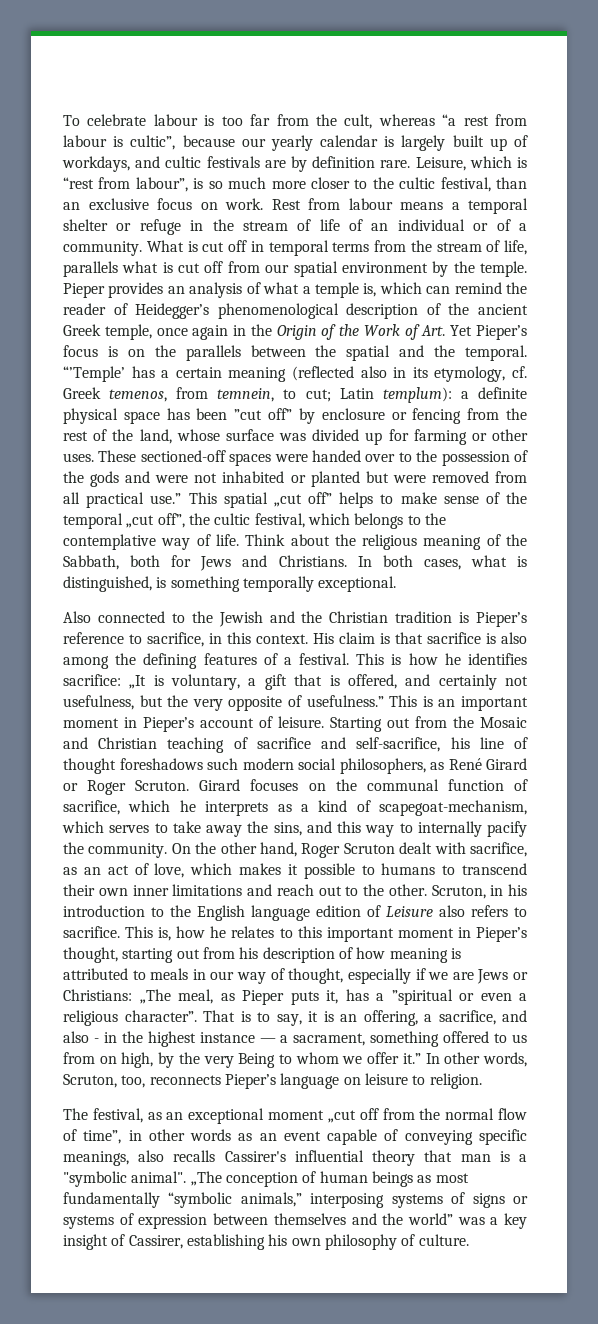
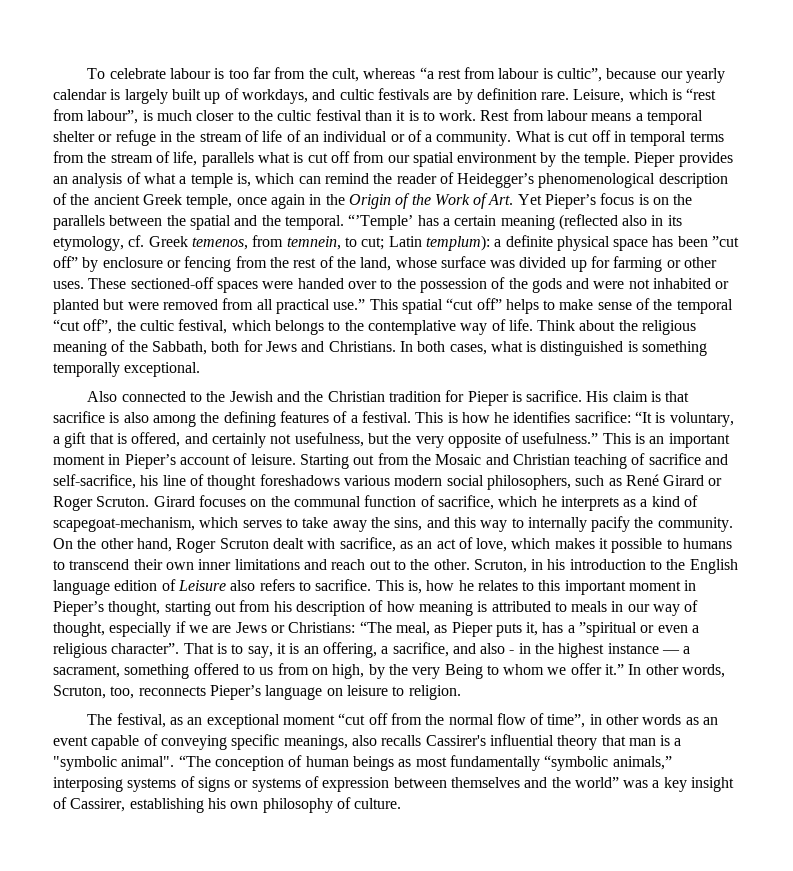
- Leisure, which is “rest from labour”, is so much more closer to the cultic festival, than an exclusive focus on work.
+ Leisure, which is “rest from labour”, is much closer to the cultic festival than it is to work.
- This spatial „cut off” helps to make sense of the temporal „cut off”, the cultic festival, which belongs to the contemplative way of life.
+ This spatial “cut off” helps to make sense of the temporal “cut off”, the cultic festival, which belongs to the contemplative way of life.
- In both cases, what is distinguished, is something temporally exceptional.
+ In both cases, what is distinguished is something temporally exceptional.
- Also connected to the Jewish and the Christian tradition is Pieper’s reference to sacrifice, in this context.
+ Also connected to the Jewish and the Christian tradition for Pieper is sacrifice.
- This is how he identifies sacrifice: „It is voluntary, a gift that is offered, and certainly not usefulness, but the very opposite of usefulness.”
+ This is how he identifies sacrifice: “It is voluntary, a gift that is offered, and certainly not usefulness, but the very opposite of usefulness.”
- Starting out from the Mosaic and Christian teaching of sacrifice and self-sacrifice, his line of thought foreshadows such modern social philosophers, as René Girard or Roger Scruton.
+ Starting out from the Mosaic and Christian teaching of sacrifice and self-sacrifice, his line of thought foreshadows various modern social philosophers, such as René Girard or Roger Scruton.
- This is, how he relates to this important moment in Pieper’s thought, starting out from his description of how meaning is attributed to meals in our way of thought, especially if we are Jews or Christians: „The meal, as Pieper puts it, has a ”spiritual or even a religious character”.
+ This is, how he relates to this important moment in Pieper’s thought, starting out from his description of how meaning is attributed to meals in our way of thought, especially if we are Jews or Christians: “The meal, as Pieper puts it, has a ”spiritual or even a religious character”.
- The festival, as an exceptional moment „cut off from the normal flow of time”, in other words as an event capable of conveying specific meanings, also recalls Cassirer's influential theory that man is a "symbolic animal".
+ The festival, as an exceptional moment “cut off from the normal flow of time”, in other words as an event capable of conveying specific meanings, also recalls Cassirer's influential theory that man is a "symbolic animal".
- „The conception of human beings as most fundamentally “symbolic animals,” interposing systems of signs or systems of expression between themselves and the world” was a key insight of Cassirer, establishing his own philosophy of culture.
+ “The conception of human beings as most fundamentally “symbolic animals,” interposing systems of signs or systems of expression between themselves and the world” was a key insight of Cassirer, establishing his own philosophy of culture.

